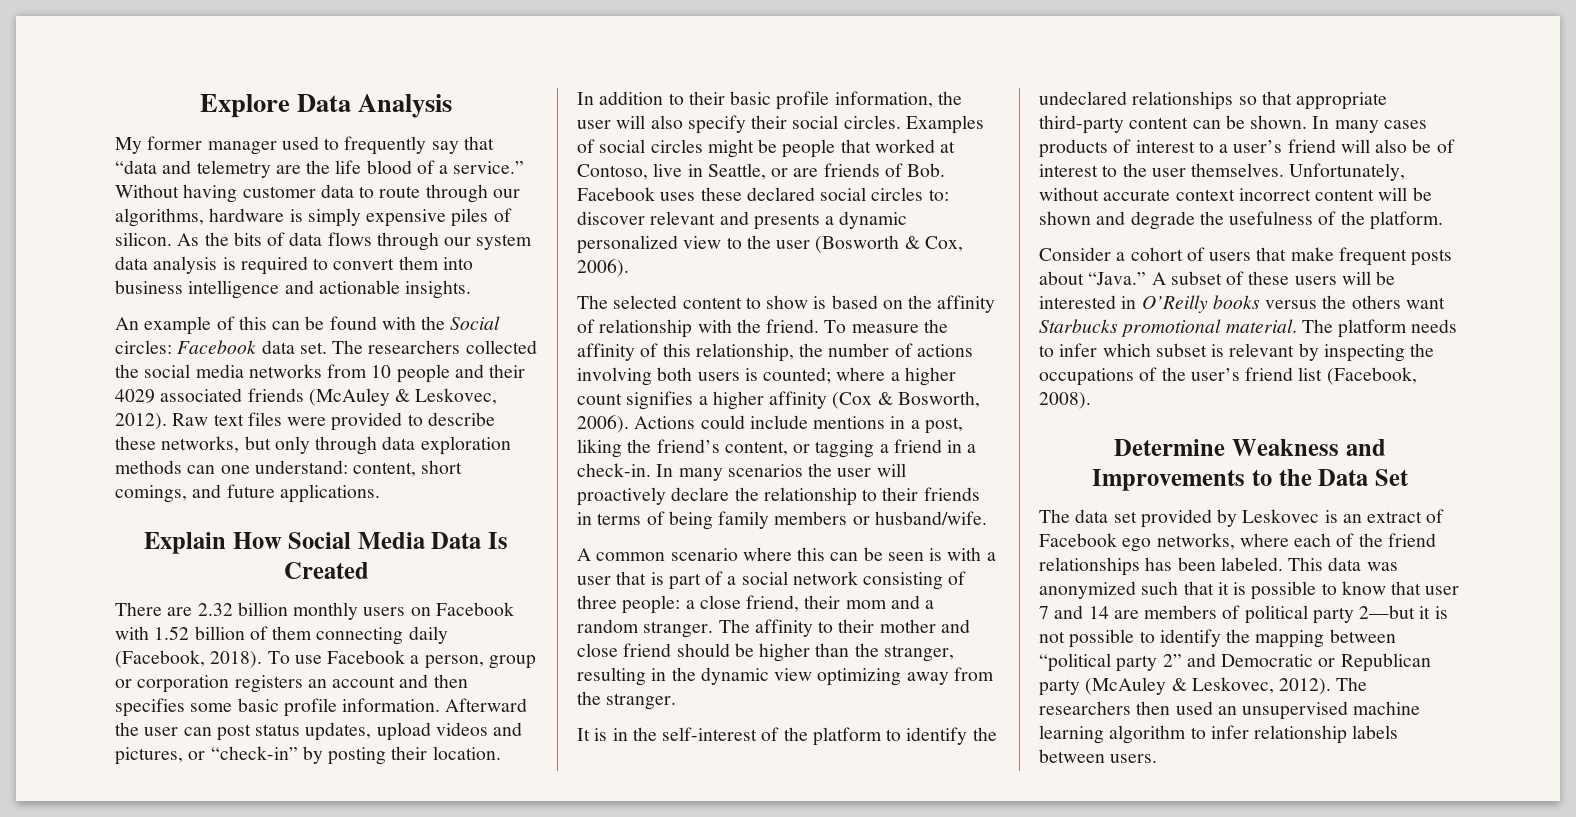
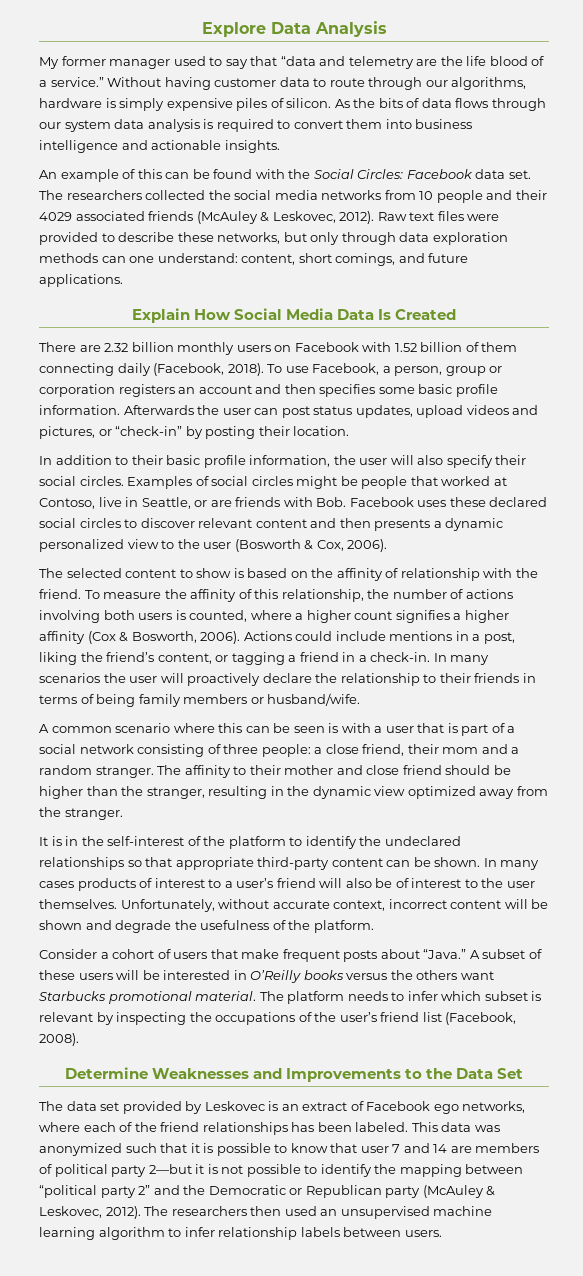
- My former manager used to frequently say that “data and telemetry are the life blood of a service.”
+ My former manager used to say that “data and telemetry are the life blood of a service.”
- An example of this can be found with the Social circles: Facebook data set.
+ An example of this can be found with the Social Circles: Facebook data set.
- To use Facebook a person, group or corporation registers an account and then specifies some basic profile information.
+ To use Facebook, a person, group or corporation registers an account and then specifies some basic profile information.
- Afterward the user can post status updates, upload videos and pictures, or “check-in” by posting their location.
+ Afterwards the user can post status updates, upload videos and pictures, or “check-in” by posting their location.
- Examples of social circles might be people that worked at Contoso, live in Seattle, or are friends of Bob. Facebook uses these declared social circles to: discover relevant and presents a dynamic personalized view to the user (Bosworth & Cox, 2006).
+ Examples of social circles might be people that worked at Contoso, live in Seattle, or are friends with Bob. Facebook uses these declared social circles to discover relevant content and then presents a dynamic personalized view to the user (Bosworth & Cox, 2006).
- To measure the affinity of this relationship, the number of actions involving both users is counted; where a higher count signifies a higher affinity (Cox & Bosworth, 2006).
+ To measure the affinity of this relationship, the number of actions involving both users is counted, where a higher count signifies a higher affinity (Cox & Bosworth, 2006).
- The affinity to their mother and close friend should be higher than the stranger, resulting in the dynamic view optimizing away from the stranger.
+ The affinity to their mother and close friend should be higher than the stranger, resulting in the dynamic view optimized away from the stranger.
- Unfortunately, without accurate context incorrect content will be shown and degrade the usefulness of the platform.
+ Unfortunately, without accurate context, incorrect content will be shown and degrade the usefulness of the platform.
- Determine Weakness and Improvements to the Data Set
+ Determine Weaknesses and Improvements to the Data Set
- This data was anonymized such that it is possible to know that user 7 and 14 are members of political party 2—but it is not possible to identify the mapping between “political party 2” and Democratic or Republican party (McAuley & Leskovec, 2012).
+ This data was anonymized such that it is possible to know that user 7 and 14 are members of political party 2—but it is not possible to identify the mapping between “political party 2” and the Democratic or Republican party (McAuley & Leskovec, 2012).

